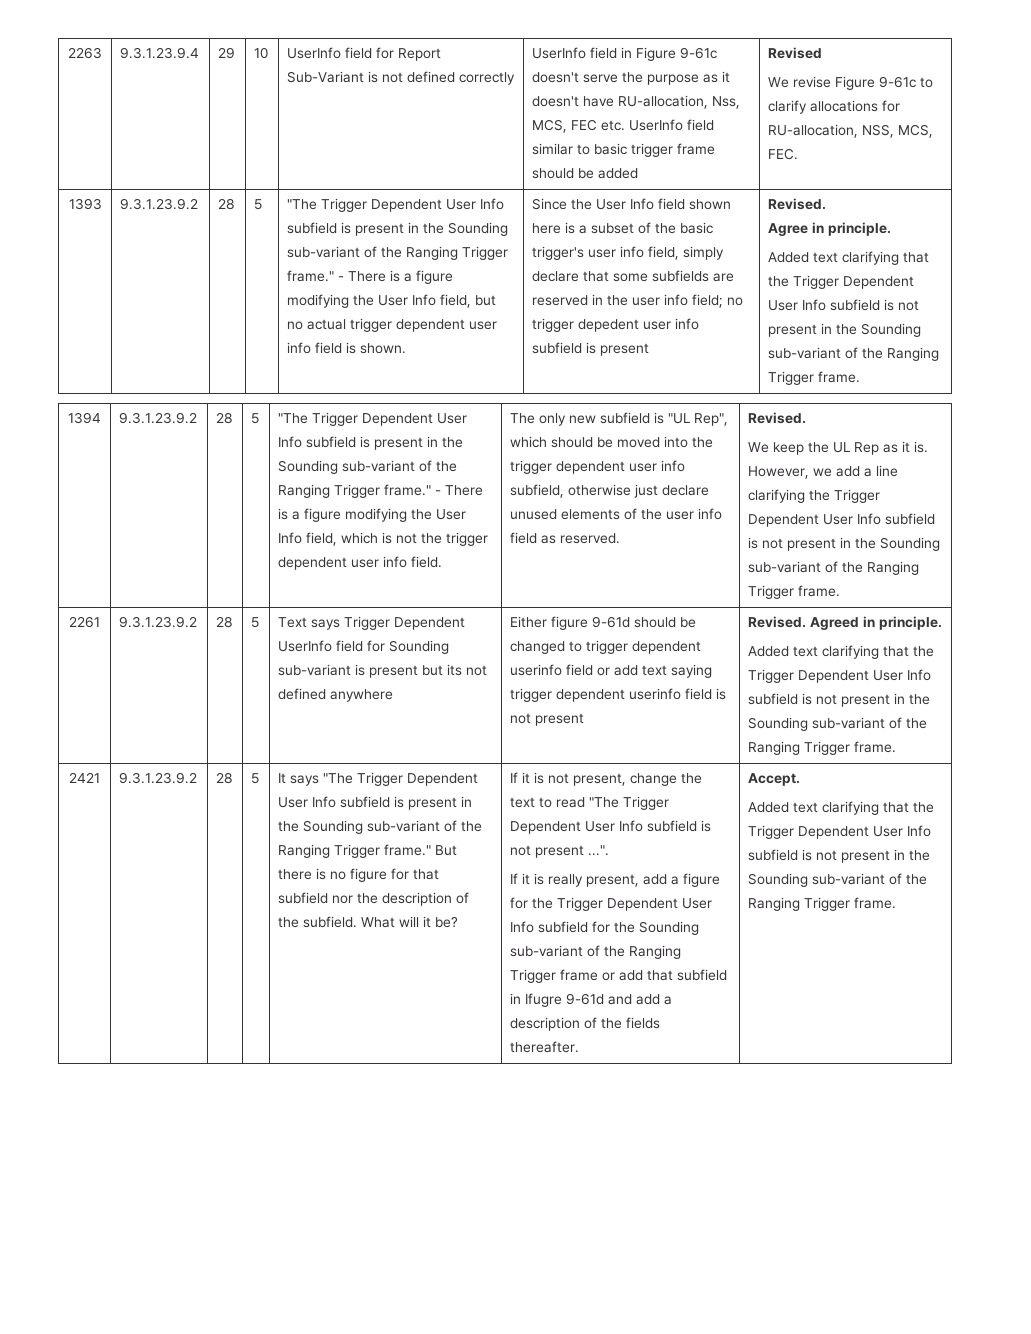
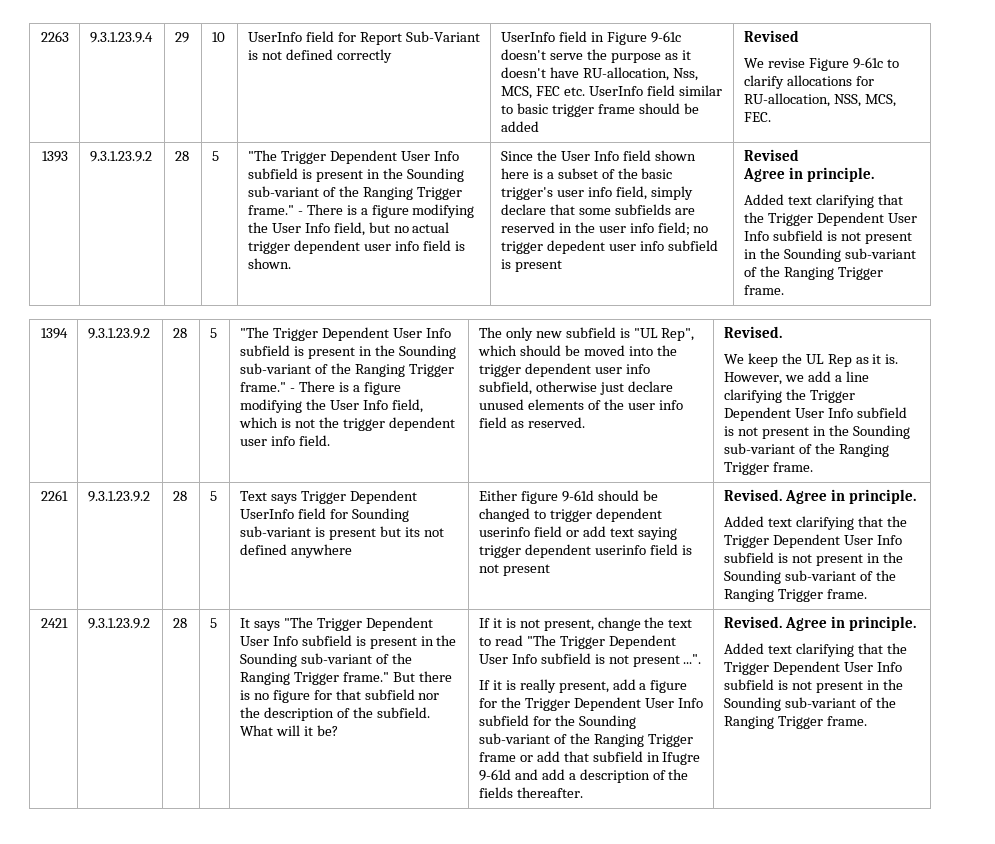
- Since the User Info field shown here is a subset of the basic trigger's user info field, simply declare that some subfields are reserved in the user info field; no trigger depedent user info subfield is present | Revised.
+ Since the User Info field shown here is a subset of the basic trigger's user info field, simply declare that some subfields are reserved in the user info field; no trigger depedent user info subfield is present | Revised
- Either figure 9-61d should be changed to trigger dependent userinfo field or add text saying trigger dependent userinfo field is not present | Revised. Agreed in principle.
+ Either figure 9-61d should be changed to trigger dependent userinfo field or add text saying trigger dependent userinfo field is not present | Revised. Agree in principle.
- If it is really present, add a figure for the Trigger Dependent User Info subfield for the Sounding sub-variant of the Ranging Trigger frame or add that subfield in Ifugre 9-61d and add a description of the fields thereafter. | Accept.
+ If it is really present, add a figure for the Trigger Dependent User Info subfield for the Sounding sub-variant of the Ranging Trigger frame or add that subfield in Ifugre 9-61d and add a description of the fields thereafter. | Revised. Agree in principle.

